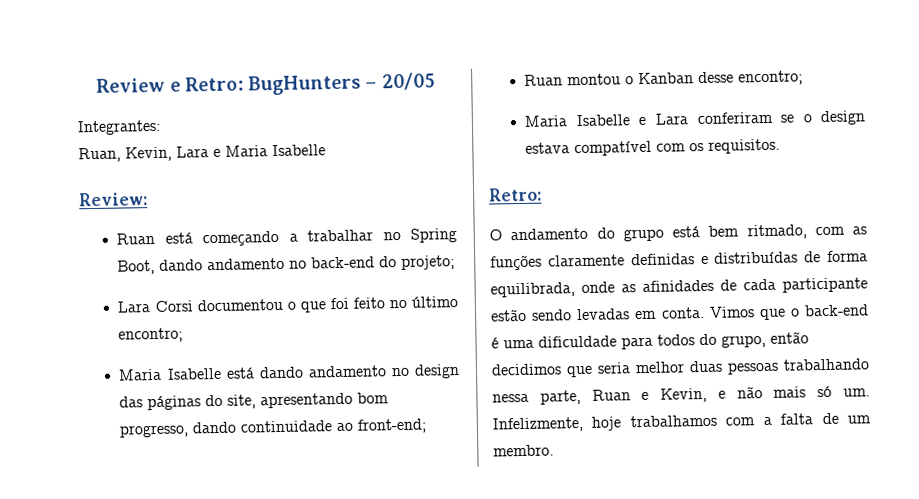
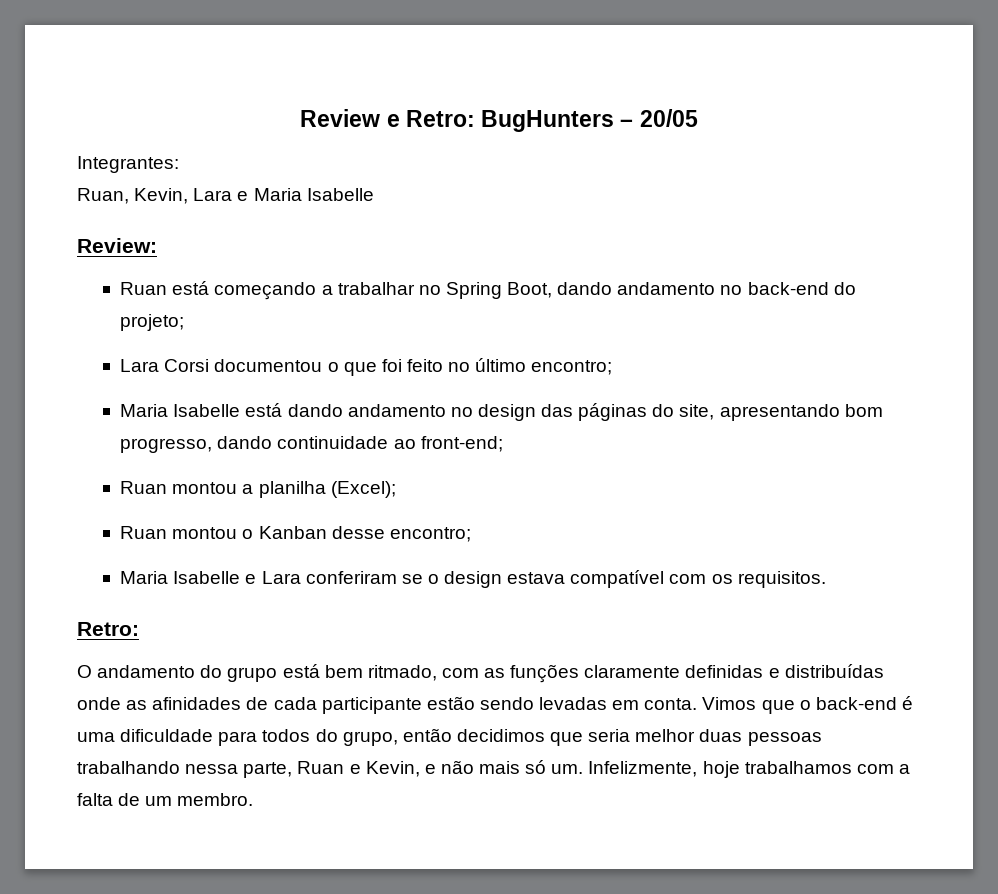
+ Ruan montou a planilha (Excel);
- O andamento do grupo está bem ritmado, com as funções claramente definidas e distribuídas de forma equilibrada, onde as afinidades de cada participante estão sendo levadas em conta.
+ O andamento do grupo está bem ritmado, com as funções claramente definidas e distribuídas onde as afinidades de cada participante estão sendo levadas em conta.

